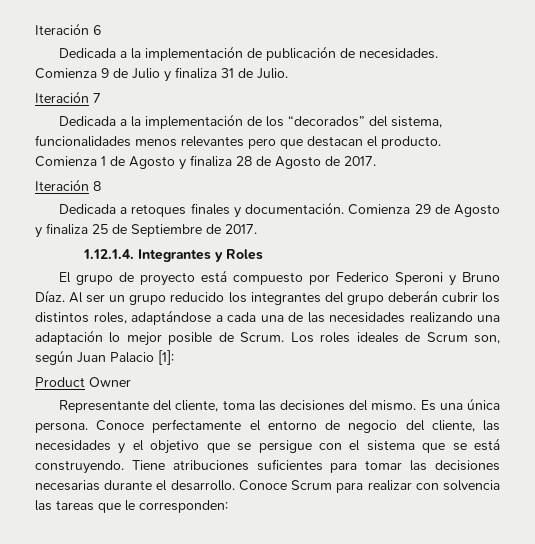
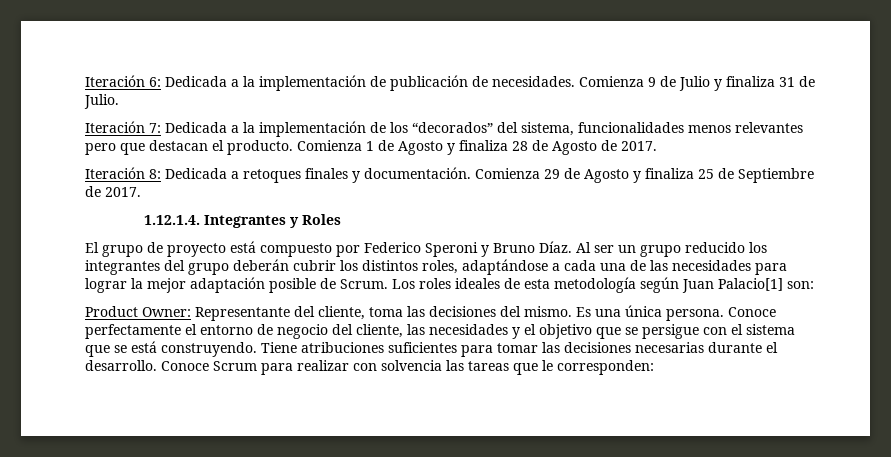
- Iteración 6
- Dedicada a la implementación de publicación de necesidades.
+ Iteración 6: Dedicada a la implementación de publicación de necesidades.
- Iteración 7
- Dedicada a la implementación de los “decorados” del sistema, funcionalidades menos relevantes pero que destacan el producto.
+ Iteración 7: Dedicada a la implementación de los “decorados” del sistema, funcionalidades menos relevantes pero que destacan el producto.
- Iteración 8
- Dedicada a retoques finales y documentación.
+ Iteración 8: Dedicada a retoques finales y documentación.
- Al ser un grupo reducido los integrantes del grupo deberán cubrir los distintos roles, adaptándose a cada una de las necesidades realizando una adaptación lo mejor posible de Scrum.
+ Al ser un grupo reducido los integrantes del grupo deberán cubrir los distintos roles, adaptándose a cada una de las necesidades para lograr la mejor adaptación posible de Scrum.
- Los roles ideales de Scrum son, según Juan Palacio [1]:
+ Los roles ideales de esta metodología según Juan Palacio[1] son:
- Product Owner
- Representante del cliente, toma las decisiones del mismo.
+ Product Owner: Representante del cliente, toma las decisiones del mismo.

